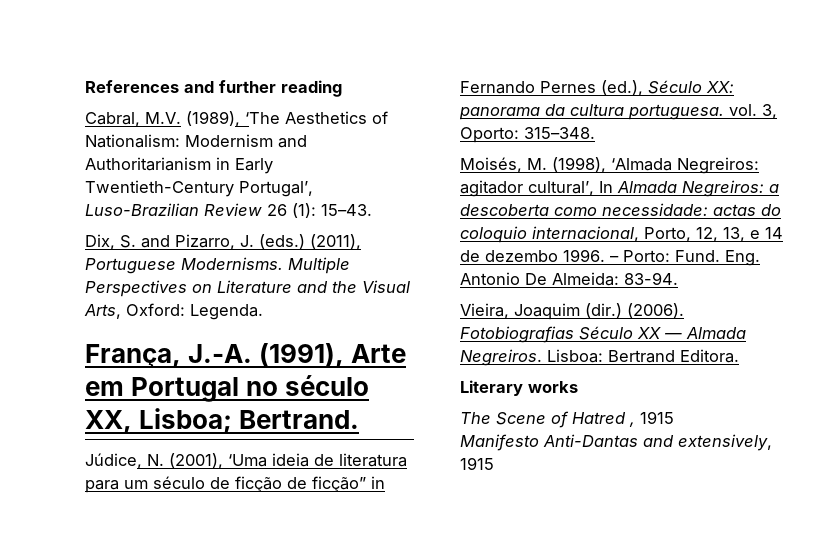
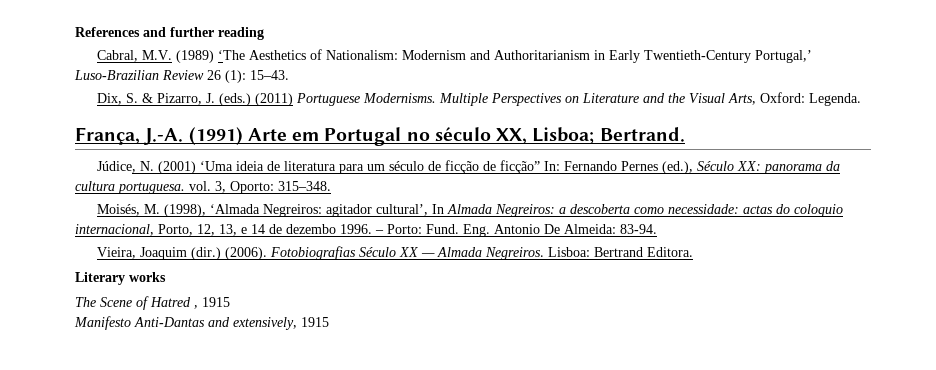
- Cabral, M.V. (1989), ‘The Aesthetics of Nationalism: Modernism and Authoritarianism in Early Twentieth-Century Portugal’, Luso-Brazilian Review 26 (1): 15–43.
+ Cabral, M.V. (1989) ‘The Aesthetics of Nationalism: Modernism and Authoritarianism in Early Twentieth-Century Portugal,’ Luso-Brazilian Review 26 (1): 15–43.
- Dix, S. and Pizarro, J. (eds.) (2011), Portuguese Modernisms.
+ Dix, S. & Pizarro, J. (eds.) (2011) Portuguese Modernisms.
- França, J.-A. (1991), Arte em Portugal no século XX, Lisboa; Bertrand.
+ França, J.-A. (1991) Arte em Portugal no século XX, Lisboa; Bertrand.
- Júdice, N. (2001), ‘Uma ideia de literatura para um século de ficção de ficção” in Fernando Pernes (ed.), Século XX: panorama da cultura portuguesa. vol. 3, Oporto: 315–348.
+ Júdice, N. (2001) ‘Uma ideia de literatura para um século de ficção de ficção” In: Fernando Pernes (ed.), Século XX: panorama da cultura portuguesa. vol. 3, Oporto: 315–348.

